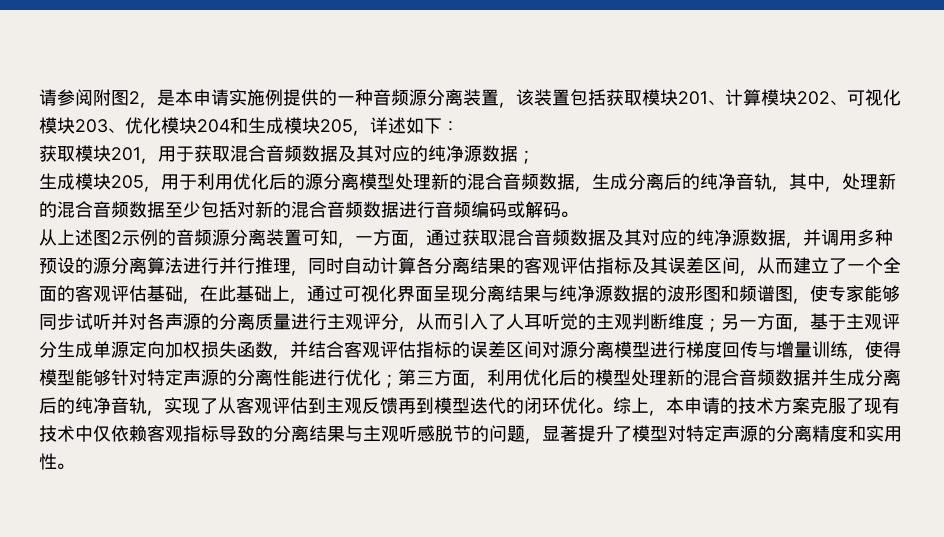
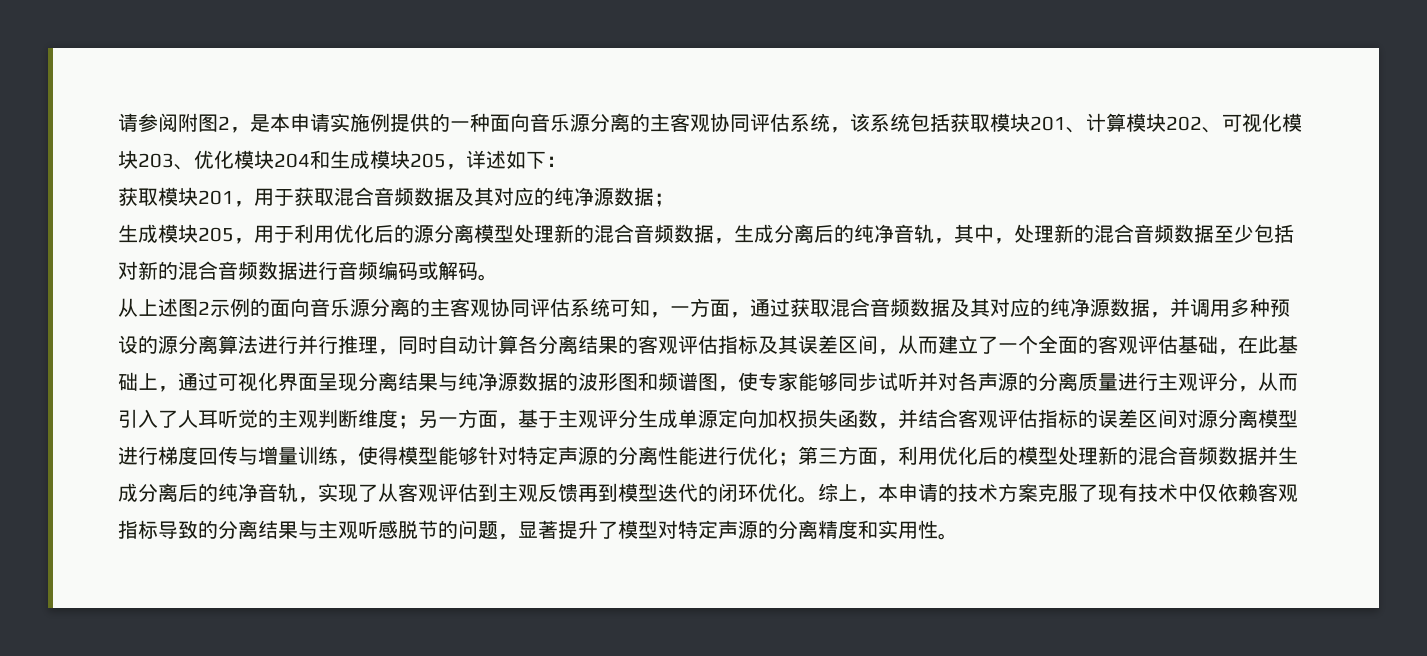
- 请参阅附图2，是本申请实施例提供的一种音频源分离装置，该装置包括获取模块201、计算模块202、可视化模块203、优化模块204和生成模块205，详述如下：
+ 请参阅附图2，是本申请实施例提供的一种面向音乐源分离的主客观协同评估系统，该系统包括获取模块201、计算模块202、可视化模块203、优化模块204和生成模块205，详述如下：
- 从上述图2示例的音频源分离装置可知，一方面，通过获取混合音频数据及其对应的纯净源数据，并调用多种预设的源分离算法进行并行推理，同时自动计算各分离结果的客观评估指标及其误差区间，从而建立了一个全面的客观评估基础，在此基础上，通过可视化界面呈现分离结果与纯净源数据的波形图和频谱图，使专家能够同步试听并对各声源的分离质量进行主观评分，从而引入了人耳听觉的主观判断维度；
+ 从上述图2示例的面向音乐源分离的主客观协同评估系统可知，一方面，通过获取混合音频数据及其对应的纯净源数据，并调用多种预设的源分离算法进行并行推理，同时自动计算各分离结果的客观评估指标及其误差区间，从而建立了一个全面的客观评估基础，在此基础上，通过可视化界面呈现分离结果与纯净源数据的波形图和频谱图，使专家能够同步试听并对各声源的分离质量进行主观评分，从而引入了人耳听觉的主观判断维度；

